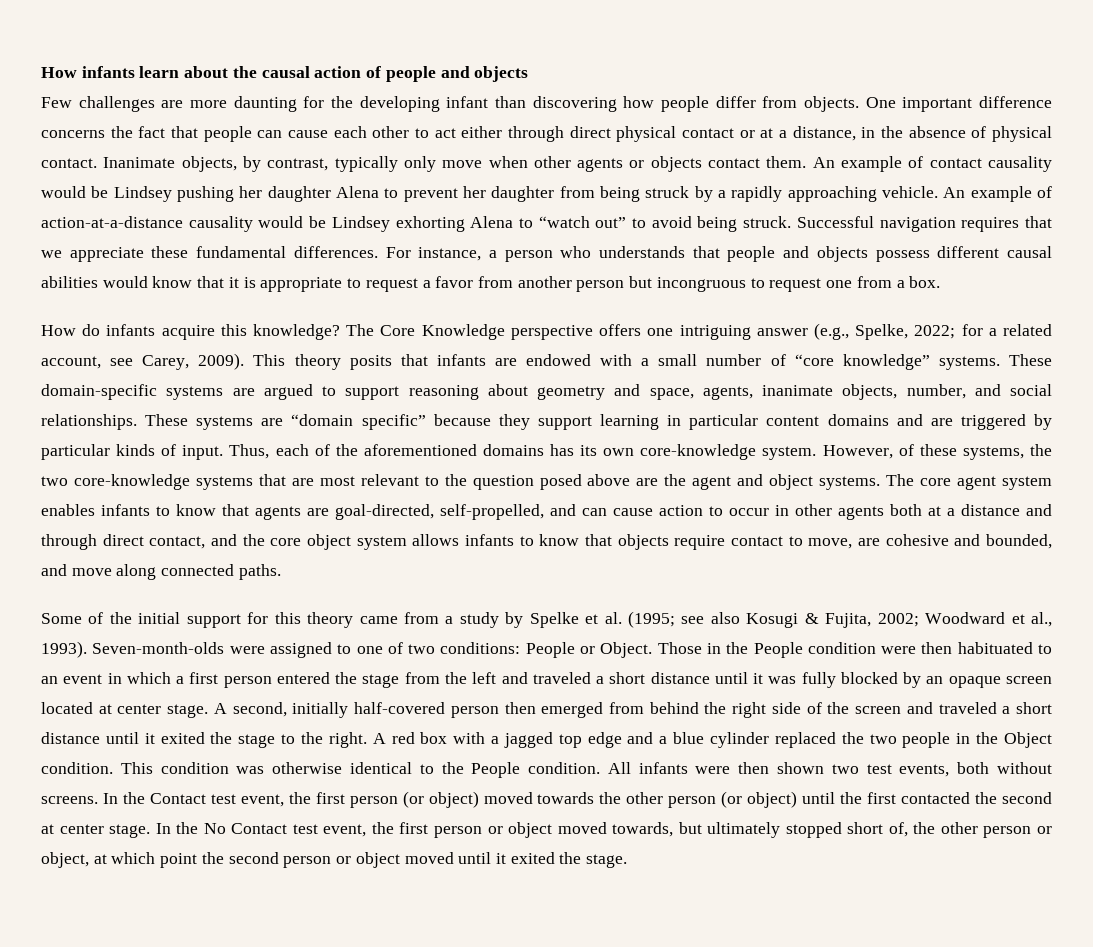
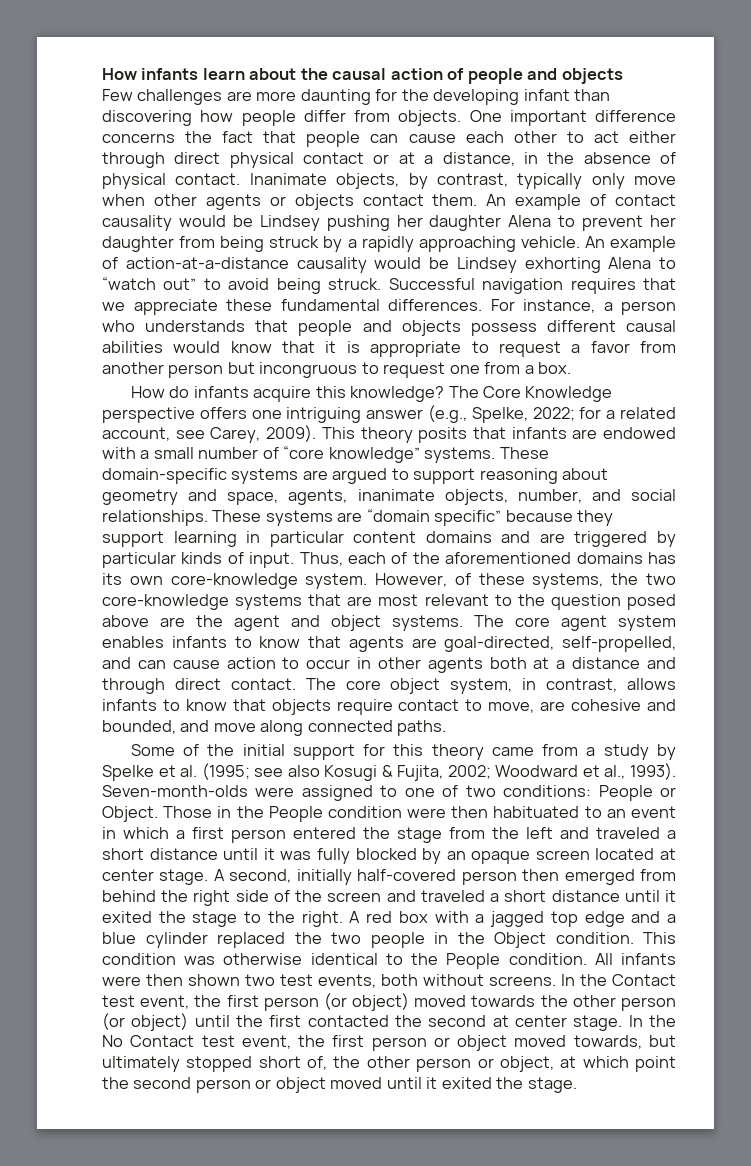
- The core agent system enables infants to know that agents are goal-directed, self-propelled, and can cause action to occur in other agents both at a distance and through direct contact, and the core object system allows infants to know that objects require contact to move, are cohesive and bounded, and move along connected paths.
+ The core agent system enables infants to know that agents are goal-directed, self-propelled, and can cause action to occur in other agents both at a distance and through direct contact. The core object system, in contrast, allows infants to know that objects require contact to move, are cohesive and bounded, and move along connected paths.

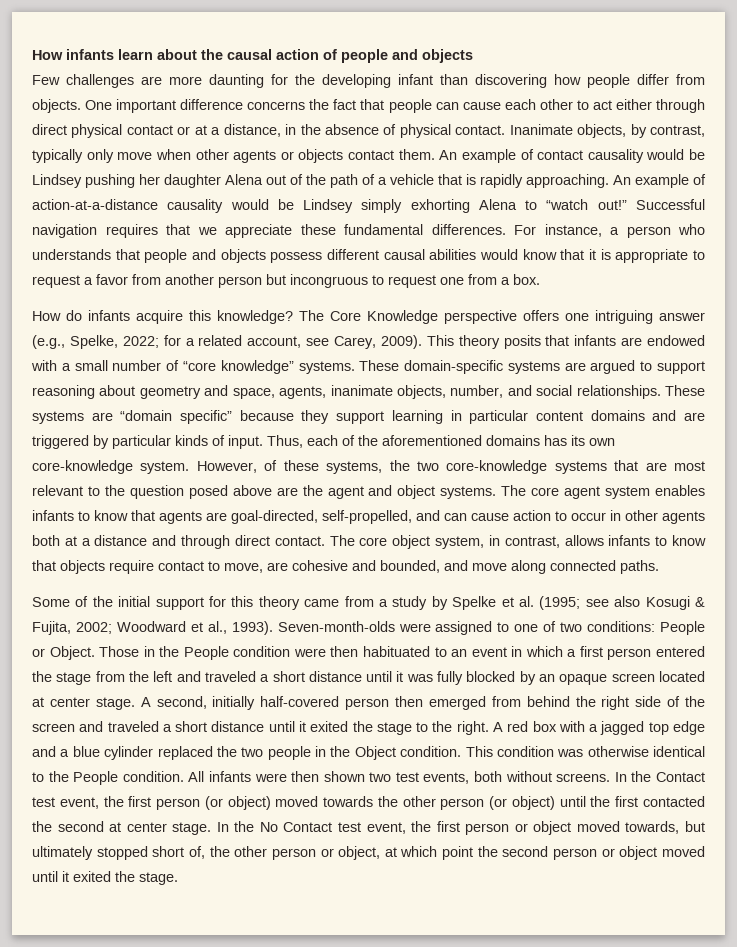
- An example of contact causality would be Lindsey pushing her daughter Alena to prevent her daughter from being struck by a rapidly approaching vehicle.
+ An example of contact causality would be Lindsey pushing her daughter Alena out of the path of a vehicle that is rapidly approaching.
- An example of action-at-a-distance causality would be Lindsey exhorting Alena to “watch out” to avoid being struck.
+ An example of action-at-a-distance causality would be Lindsey simply exhorting Alena to “watch out!”

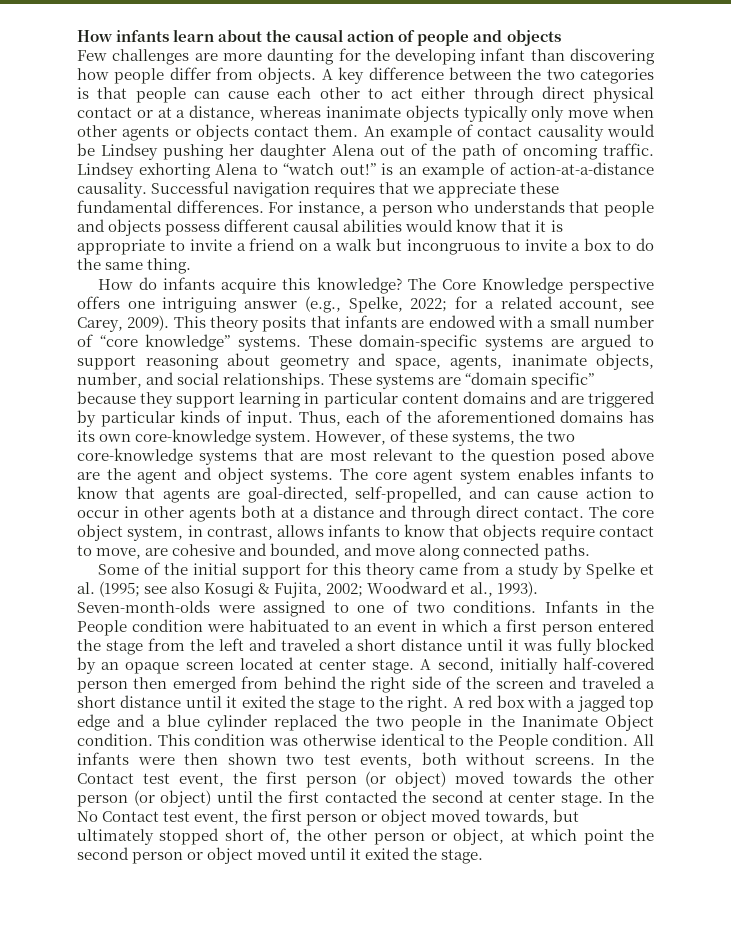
- One important difference concerns the fact that people can cause each other to act either through direct physical contact or at a distance, in the absence of physical contact. Inanimate objects, by contrast, typically only move when other agents or objects contact them.
+ A key difference between the two categories is that people can cause each other to act either through direct physical contact or at a distance, whereas inanimate objects typically only move when other agents or objects contact them.
- An example of contact causality would be Lindsey pushing her daughter Alena out of the path of a vehicle that is rapidly approaching. An example of action-at-a-distance causality would be Lindsey simply exhorting Alena to “watch out!”
+ An example of contact causality would be Lindsey pushing her daughter Alena out of the path of oncoming traffic. Lindsey exhorting Alena to “watch out!” is an example of action-at-a-distance causality.
- For instance, a person who understands that people and objects possess different causal abilities would know that it is appropriate to request a favor from another person but incongruous to request one from a box.
+ For instance, a person who understands that people and objects possess different causal abilities would know that it is appropriate to invite a friend on a walk but incongruous to invite a box to do the same thing.
- Seven-month-olds were assigned to one of two conditions: People or Object. Those in the People condition were then habituated to an event in which a first person entered the stage from the left and traveled a short distance until it was fully blocked by an opaque screen located at center stage.
+ Seven-month-olds were assigned to one of two conditions. Infants in the People condition were habituated to an event in which a first person entered the stage from the left and traveled a short distance until it was fully blocked by an opaque screen located at center stage.
- A red box with a jagged top edge and a blue cylinder replaced the two people in the Object condition.
+ A red box with a jagged top edge and a blue cylinder replaced the two people in the Inanimate Object condition.

